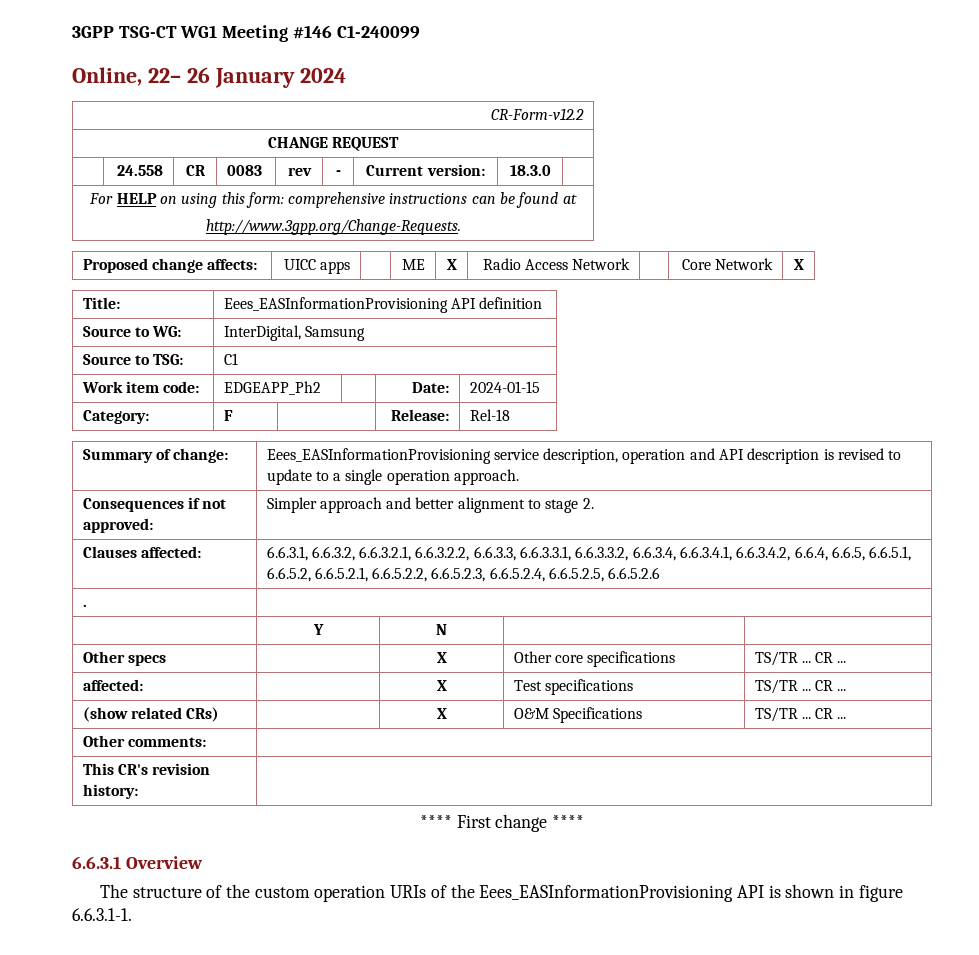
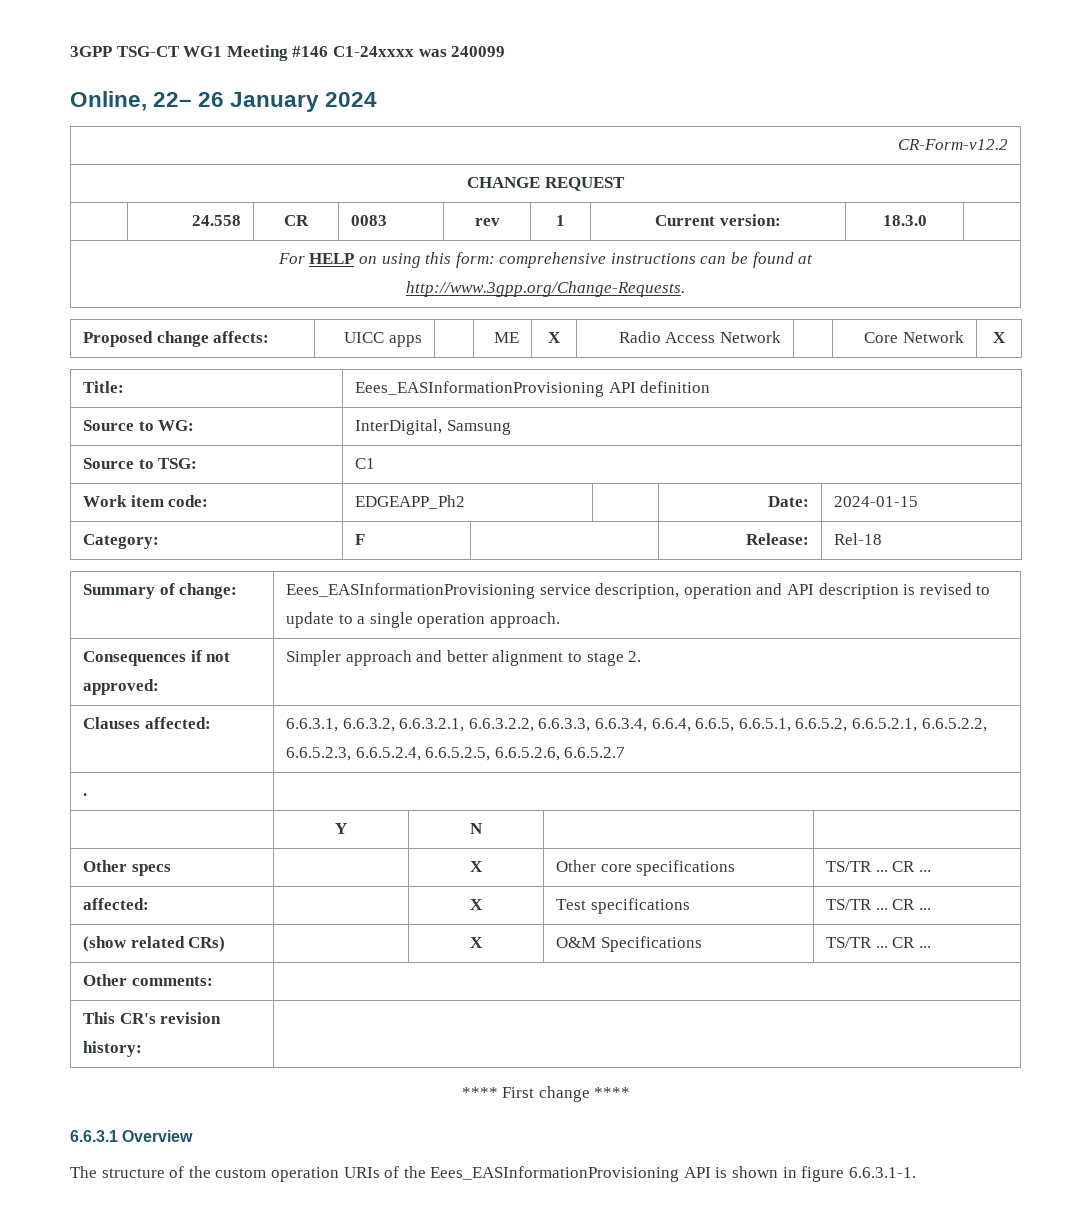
- 3GPP TSG-CT WG1 Meeting #146 C1-240099
+ 3GPP TSG-CT WG1 Meeting #146 C1-24xxxx was 240099
- | 24.558 | CR | 0083 | rev | - | Current version: | 18.3.0 |
+ | 24.558 | CR | 0083 | rev | 1 | Current version: | 18.3.0 |
- Clauses affected: | 6.6.3.1, 6.6.3.2, 6.6.3.2.1, 6.6.3.2.2, 6.6.3.3, 6.6.3.3.1, 6.6.3.3.2, 6.6.3.4, 6.6.3.4.1, 6.6.3.4.2, 6.6.4, 6.6.5, 6.6.5.1, 6.6.5.2, 6.6.5.2.1, 6.6.5.2.2, 6.6.5.2.3, 6.6.5.2.4, 6.6.5.2.5, 6.6.5.2.6
+ Clauses affected: | 6.6.3.1, 6.6.3.2, 6.6.3.2.1, 6.6.3.2.2, 6.6.3.3, 6.6.3.4, 6.6.4, 6.6.5, 6.6.5.1, 6.6.5.2, 6.6.5.2.1, 6.6.5.2.2, 6.6.5.2.3, 6.6.5.2.4, 6.6.5.2.5, 6.6.5.2.6, 6.6.5.2.7

